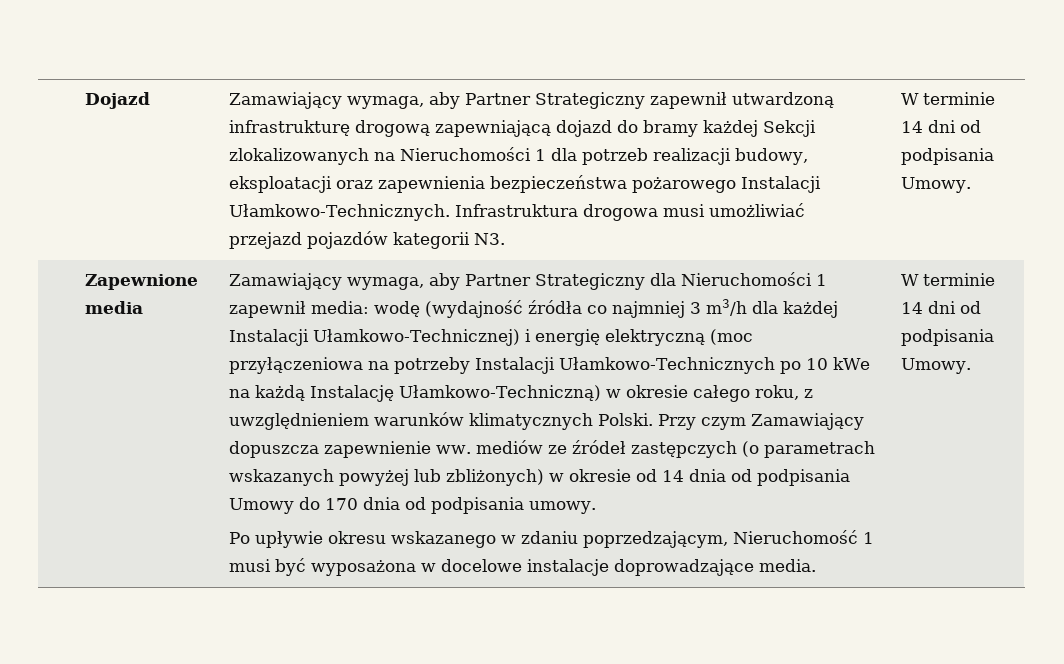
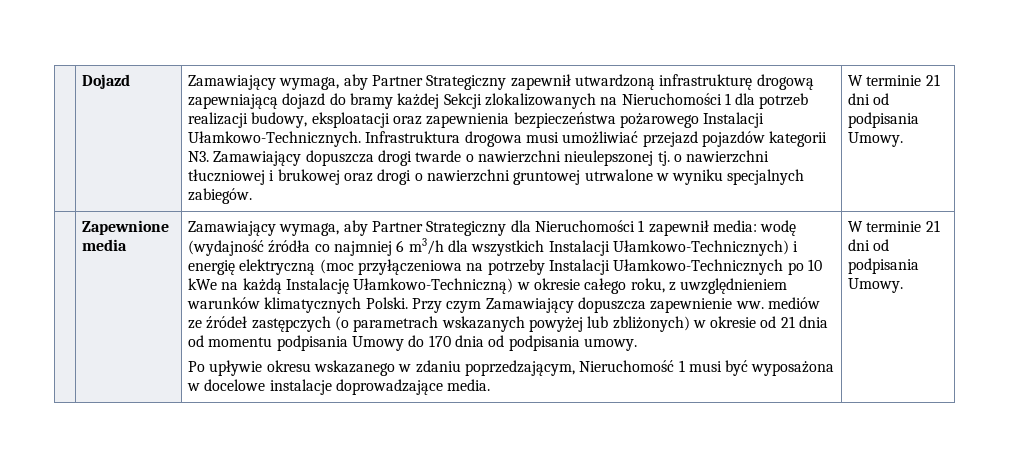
- Infrastruktura drogowa musi umożliwiać przejazd pojazdów kategorii N3. | W terminie 14 dni od podpisania Umowy.
+ Infrastruktura drogowa musi umożliwiać przejazd pojazdów kategorii N3. Zamawiający dopuszcza drogi twarde o nawierzchni nieulepszonej tj. o nawierzchni tłuczniowej i brukowej oraz drogi o nawierzchni gruntowej utrwalone w wyniku specjalnych zabiegów. | W terminie 21 dni od podpisania Umowy.
- Zamawiający wymaga, aby Partner Strategiczny dla Nieruchomości 1 zapewnił media: wodę (wydajność źródła co najmniej 3 m3/h dla każdej Instalacji Ułamkowo-Technicznej) i energię elektryczną (moc przyłączeniowa na potrzeby Instalacji Ułamkowo-Technicznych po 10 kWe na każdą Instalację Ułamkowo-Techniczną) w okresie całego roku, z uwzględnieniem warunków klimatycznych Polski.
+ Zamawiający wymaga, aby Partner Strategiczny dla Nieruchomości 1 zapewnił media: wodę (wydajność źródła co najmniej 6 m3/h dla wszystkich Instalacji Ułamkowo-Technicznych) i energię elektryczną (moc przyłączeniowa na potrzeby Instalacji Ułamkowo-Technicznych po 10 kWe na każdą Instalację Ułamkowo-Techniczną) w okresie całego roku, z uwzględnieniem warunków klimatycznych Polski.
- Przy czym Zamawiający dopuszcza zapewnienie ww. mediów ze źródeł zastępczych (o parametrach wskazanych powyżej lub zbliżonych) w okresie od 14 dnia od podpisania Umowy do 170 dnia od podpisania umowy.
+ Przy czym Zamawiający dopuszcza zapewnienie ww. mediów ze źródeł zastępczych (o parametrach wskazanych powyżej lub zbliżonych) w okresie od 21 dnia od momentu podpisania Umowy do 170 dnia od podpisania umowy.
- Po upływie okresu wskazanego w zdaniu poprzedzającym, Nieruchomość 1 musi być wyposażona w docelowe instalacje doprowadzające media. | W terminie 14 dni od podpisania Umowy.
+ Po upływie okresu wskazanego w zdaniu poprzedzającym, Nieruchomość 1 musi być wyposażona w docelowe instalacje doprowadzające media. | W terminie 21 dni od podpisania Umowy.

